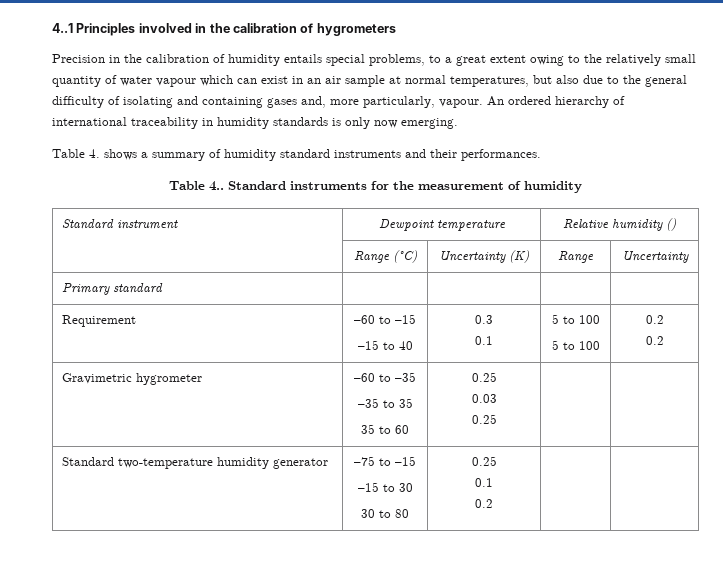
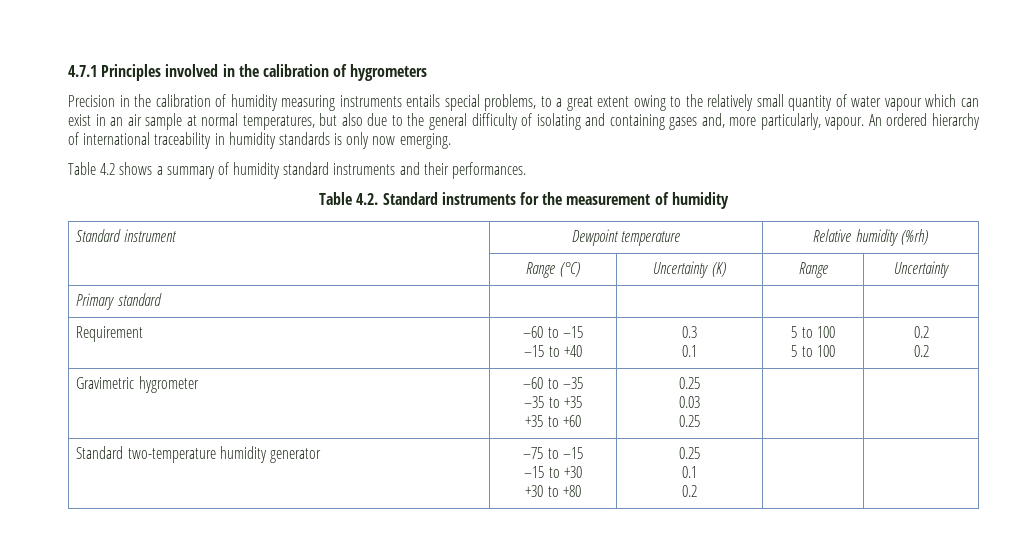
- 4..1 Principles involved in the calibration of hygrometers
+ 4.7.1 Principles involved in the calibration of hygrometers
- Precision in the calibration of humidity entails special problems, to a great extent owing to the relatively small quantity of water vapour which can exist in an air sample at normal temperatures, but also due to the general difficulty of isolating and containing gases and, more particularly, vapour.
+ Precision in the calibration of humidity measuring instruments entails special problems, to a great extent owing to the relatively small quantity of water vapour which can exist in an air sample at normal temperatures, but also due to the general difficulty of isolating and containing gases and, more particularly, vapour.
- Table 4. shows a summary of humidity standard instruments and their performances.
+ Table 4.2 shows a summary of humidity standard instruments and their performances.
- Table 4.. Standard instruments for the measurement of humidity
+ Table 4.2. Standard instruments for the measurement of humidity
- Standard instrument | Dewpoint temperature | Relative humidity ()
+ Standard instrument | Dewpoint temperature | Relative humidity (%rh)
  Requirement | –60 to –15
- –15 to 40 | 0.3
+ –15 to +40 | 0.3
  Gravimetric hygrometer | –60 to –35
- –35 to 35
- 35 to 60 | 0.25
+ –35 to +35
+ +35 to +60 | 0.25
  Standard two-temperature humidity generator | –75 to –15
- –15 to 30
- 30 to 80 | 0.25
+ –15 to +30
+ +30 to +80 | 0.25

